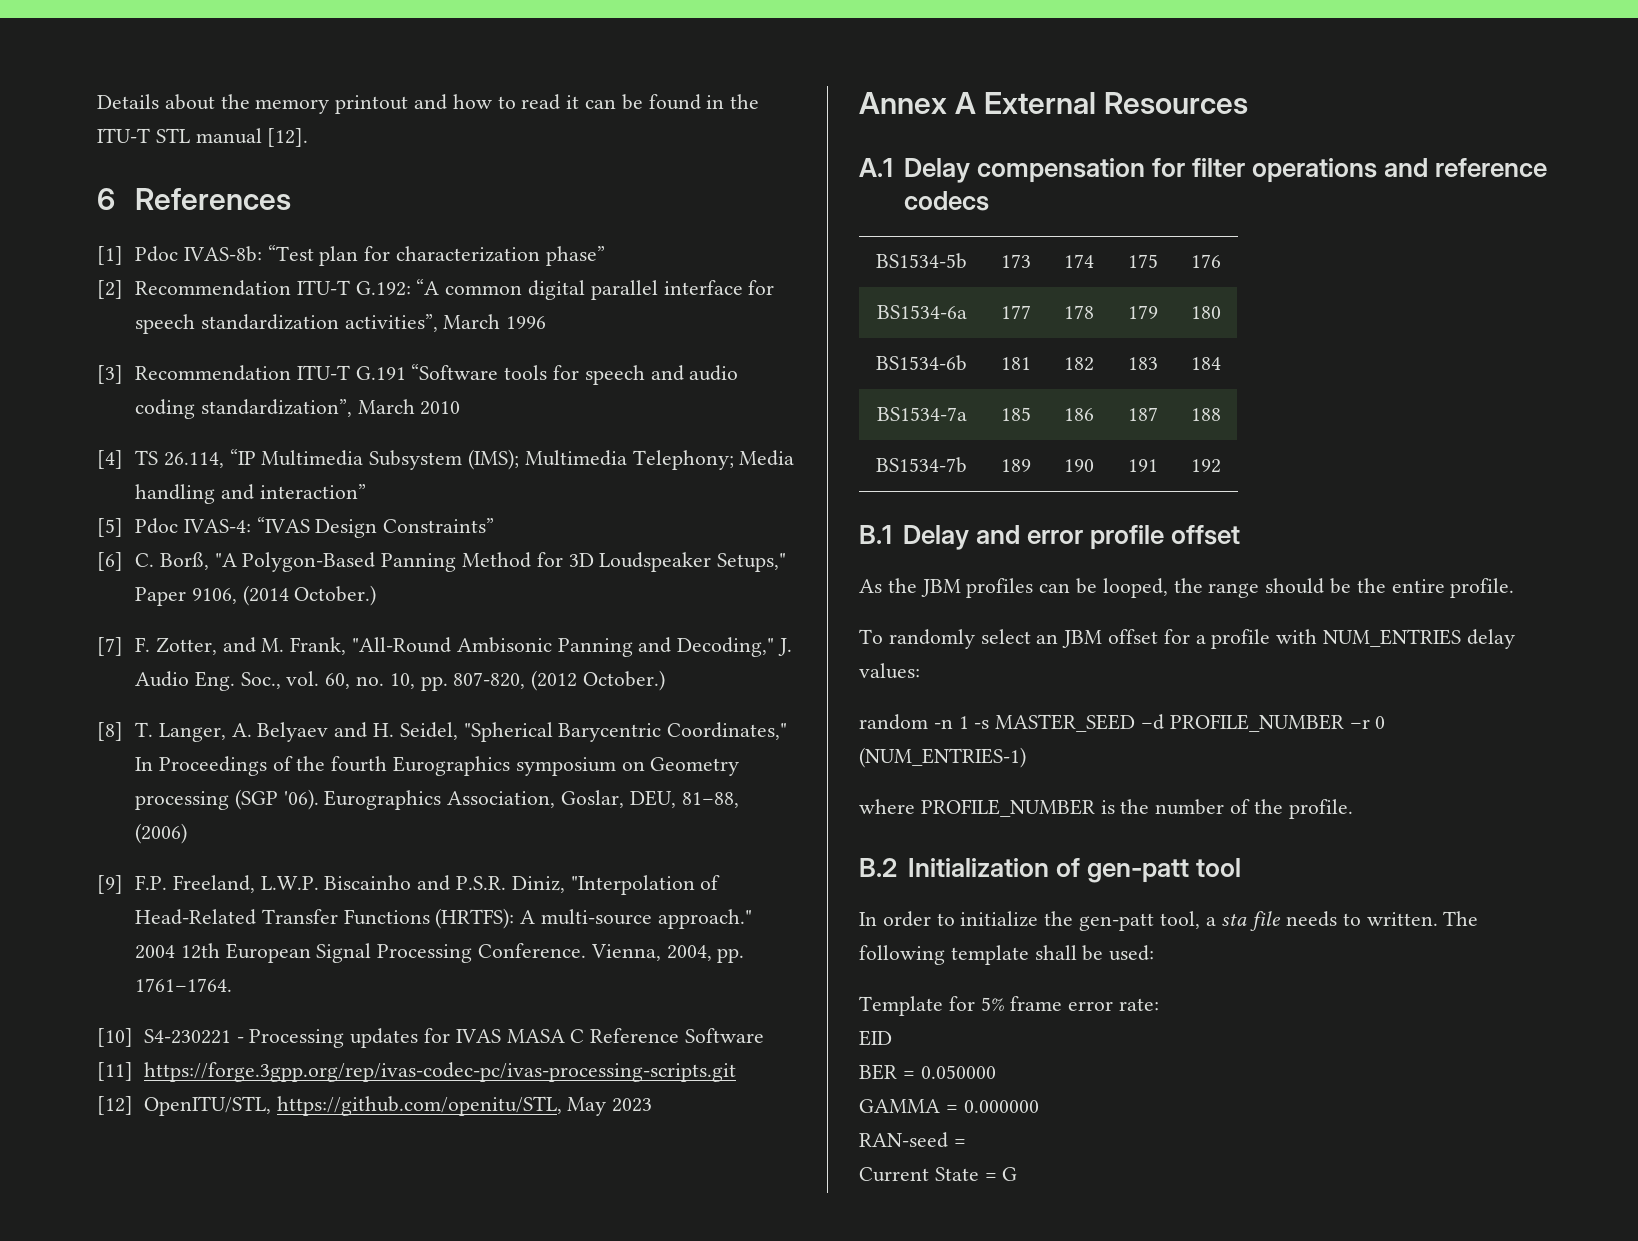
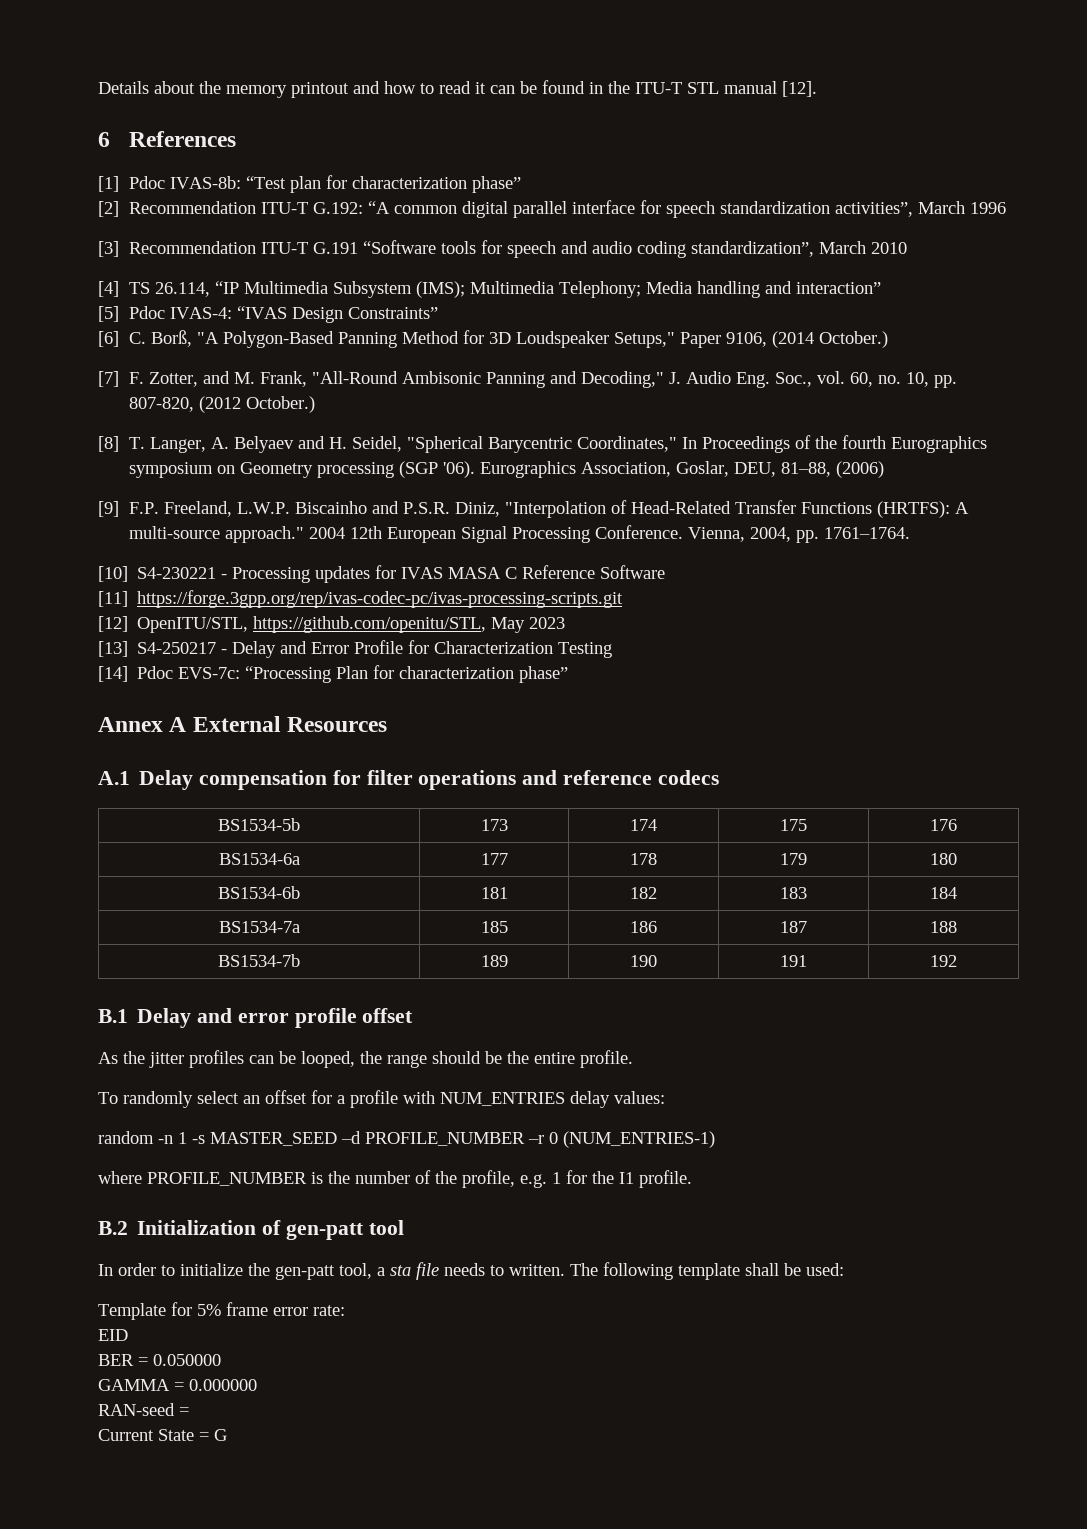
+ [13] S4-250217 - Delay and Error Profile for Characterization Testing
+ [14] Pdoc EVS-7c: “Processing Plan for characterization phase”
- As the JBM profiles can be looped, the range should be the entire profile.
+ As the jitter profiles can be looped, the range should be the entire profile.
- To randomly select an JBM offset for a profile with NUM_ENTRIES delay values:
+ To randomly select an offset for a profile with NUM_ENTRIES delay values:
- where PROFILE_NUMBER is the number of the profile.
+ where PROFILE_NUMBER is the number of the profile, e.g. 1 for the I1 profile.

